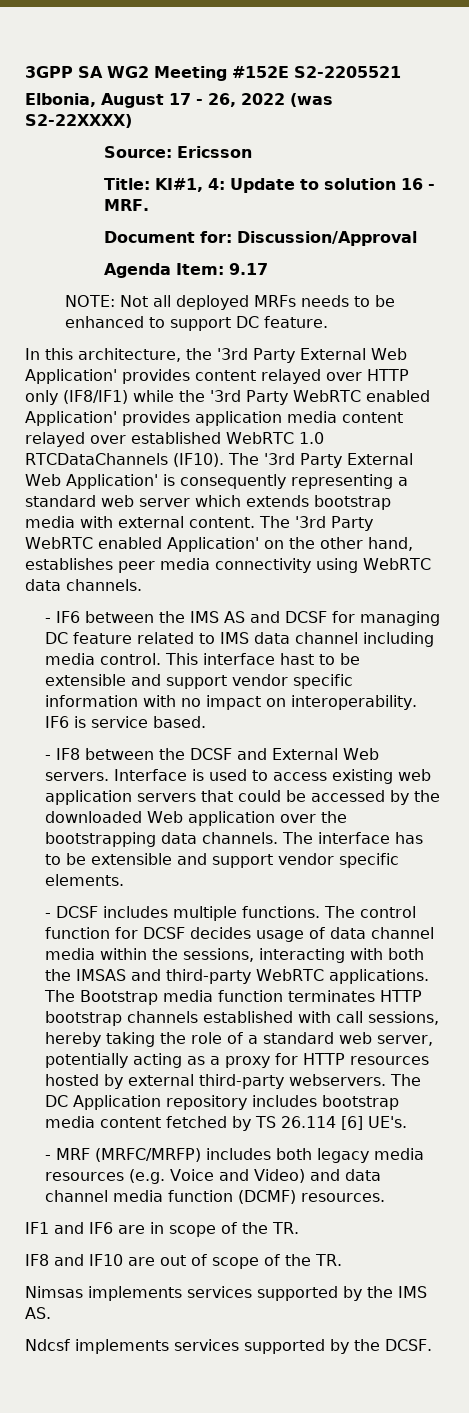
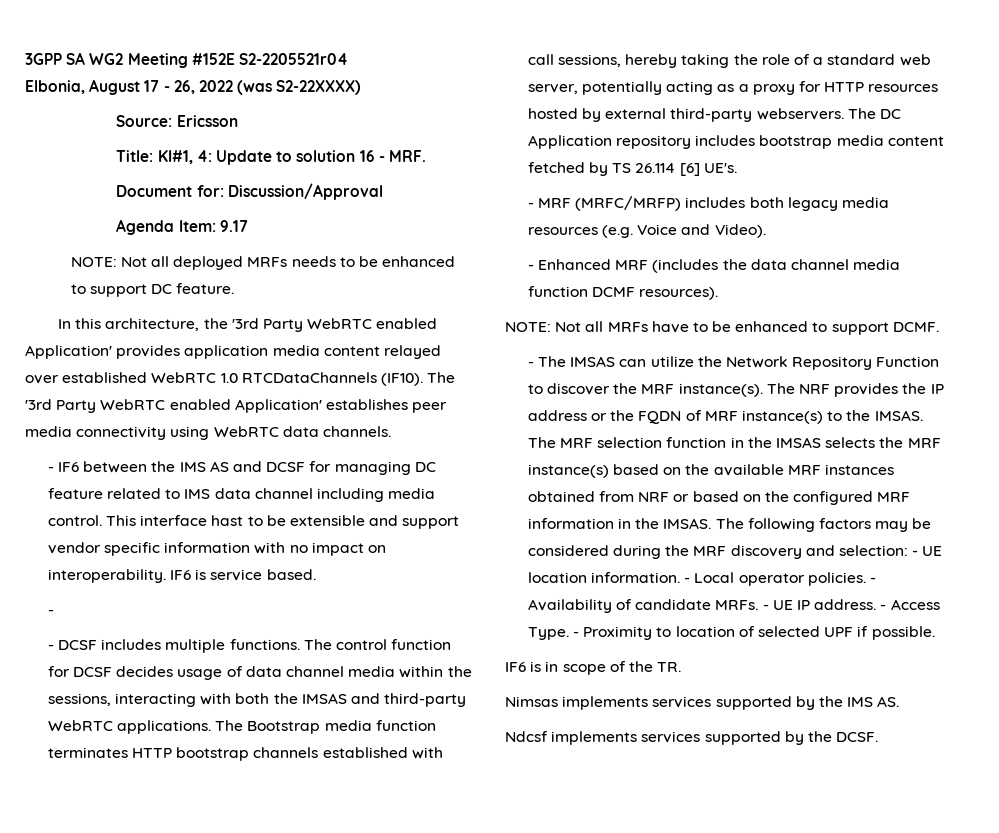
- 3GPP SA WG2 Meeting #152E S2-2205521
+ 3GPP SA WG2 Meeting #152E S2-2205521r04
- In this architecture, the '3rd Party External Web Application' provides content relayed over HTTP only (IF8/IF1) while the '3rd Party WebRTC enabled Application' provides application media content relayed over established WebRTC 1.0 RTCDataChannels (IF10).
+ In this architecture, the '3rd Party WebRTC enabled Application' provides application media content relayed over established WebRTC 1.0 RTCDataChannels (IF10).
- The '3rd Party External Web Application' is consequently representing a standard web server which extends bootstrap media with external content. The '3rd Party WebRTC enabled Application' on the other hand, establishes peer media connectivity using WebRTC data channels.
+ The '3rd Party WebRTC enabled Application' establishes peer media connectivity using WebRTC data channels.
  IF6 is service based.
- - IF8 between the DCSF and External Web servers. Interface is used to access existing web application servers that could be accessed by the downloaded Web application over the bootstrapping data channels. The interface has to be extensible and support vendor specific elements.
+ -
- - MRF (MRFC/MRFP) includes both legacy media resources (e.g. Voice and Video) and data channel media function (DCMF) resources.
- IF1 and IF6 are in scope of the TR.
+ - MRF (MRFC/MRFP) includes both legacy media resources (e.g. Voice and Video).
+ - Enhanced MRF (includes the data channel media function DCMF resources).
+ NOTE: Not all MRFs have to be enhanced to support DCMF.
+ - The IMSAS can utilize the Network Repository Function to discover the MRF instance(s). The NRF provides the IP address or the FQDN of MRF instance(s) to the IMSAS. The MRF selection function in the IMSAS selects the MRF instance(s) based on the available MRF instances obtained from NRF or based on the configured MRF information in the IMSAS. The following factors may be considered during the MRF discovery and selection: - UE location information. - Local operator policies. - Availability of candidate MRFs. - UE IP address. - Access Type. - Proximity to location of selected UPF if possible.
+ IF6 is in scope of the TR.
- IF8 and IF10 are out of scope of the TR.

